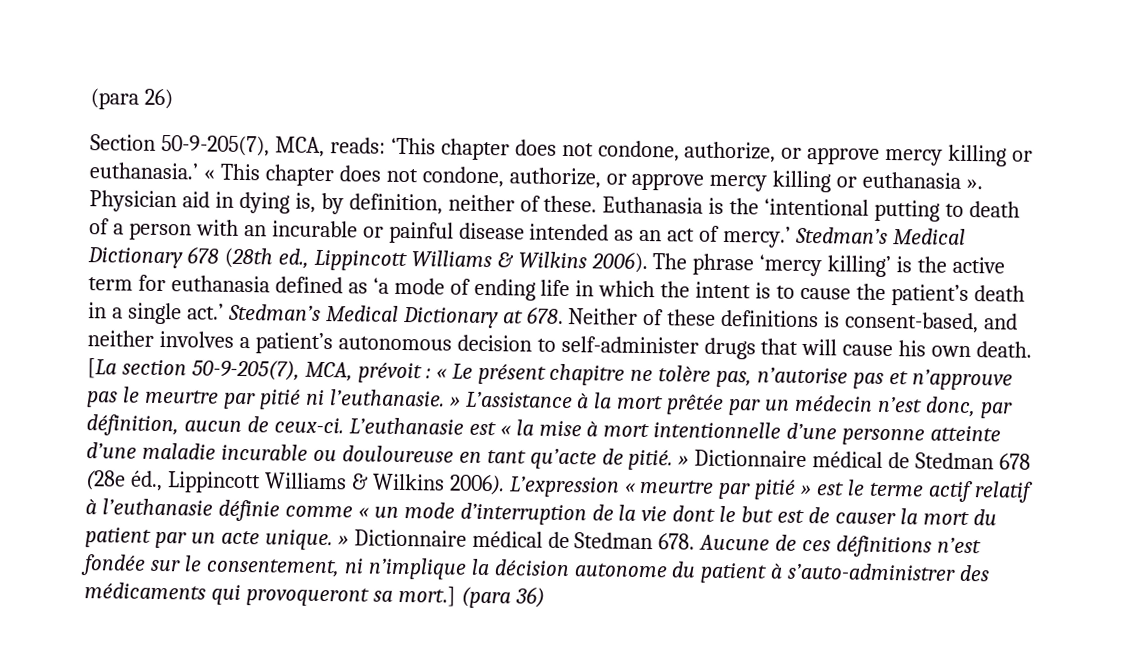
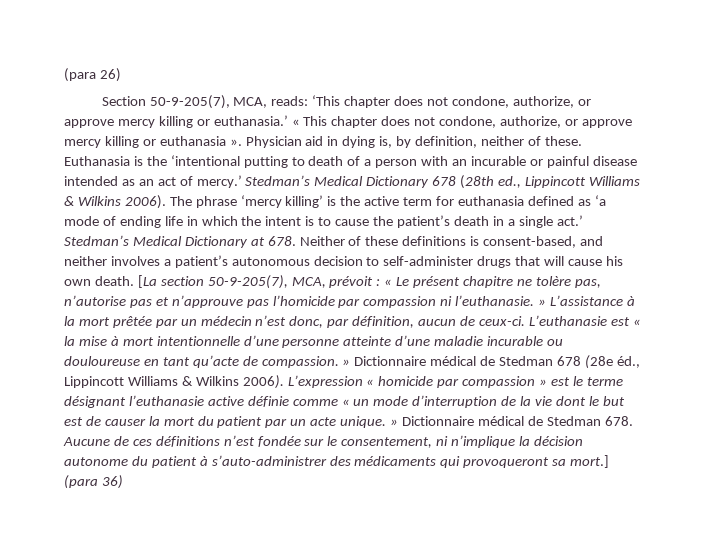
- [La section 50-9-205(7), MCA, prévoit : « Le présent chapitre ne tolère pas, n’autorise pas et n’approuve pas le meurtre par pitié ni l’euthanasie. » L’assistance à la mort prêtée par un médecin n’est donc, par définition, aucun de ceux-ci.
+ [La section 50-9-205(7), MCA, prévoit : « Le présent chapitre ne tolère pas, n’autorise pas et n’approuve pas l’homicide par compassion ni l’euthanasie. » L’assistance à la mort prêtée par un médecin n’est donc, par définition, aucun de ceux-ci.
- L’euthanasie est « la mise à mort intentionnelle d’une personne atteinte d’une maladie incurable ou douloureuse en tant qu’acte de pitié. » Dictionnaire médical de Stedman 678 (28e éd., Lippincott Williams & Wilkins 2006).
+ L’euthanasie est « la mise à mort intentionnelle d’une personne atteinte d’une maladie incurable ou douloureuse en tant qu’acte de compassion. » Dictionnaire médical de Stedman 678 (28e éd., Lippincott Williams & Wilkins 2006).
- L’expression « meurtre par pitié » est le terme actif relatif à l’euthanasie définie comme « un mode d’interruption de la vie dont le but est de causer la mort du patient par un acte unique. » Dictionnaire médical de Stedman 678. Aucune de ces définitions n’est fondée sur le consentement, ni n’implique la décision autonome du patient à s’auto-administrer des médicaments qui provoqueront sa mort.]
+ L’expression « homicide par compassion » est le terme désignant l’euthanasie active définie comme « un mode d’interruption de la vie dont le but est de causer la mort du patient par un acte unique. » Dictionnaire médical de Stedman 678. Aucune de ces définitions n’est fondée sur le consentement, ni n’implique la décision autonome du patient à s’auto-administrer des médicaments qui provoqueront sa mort.]

